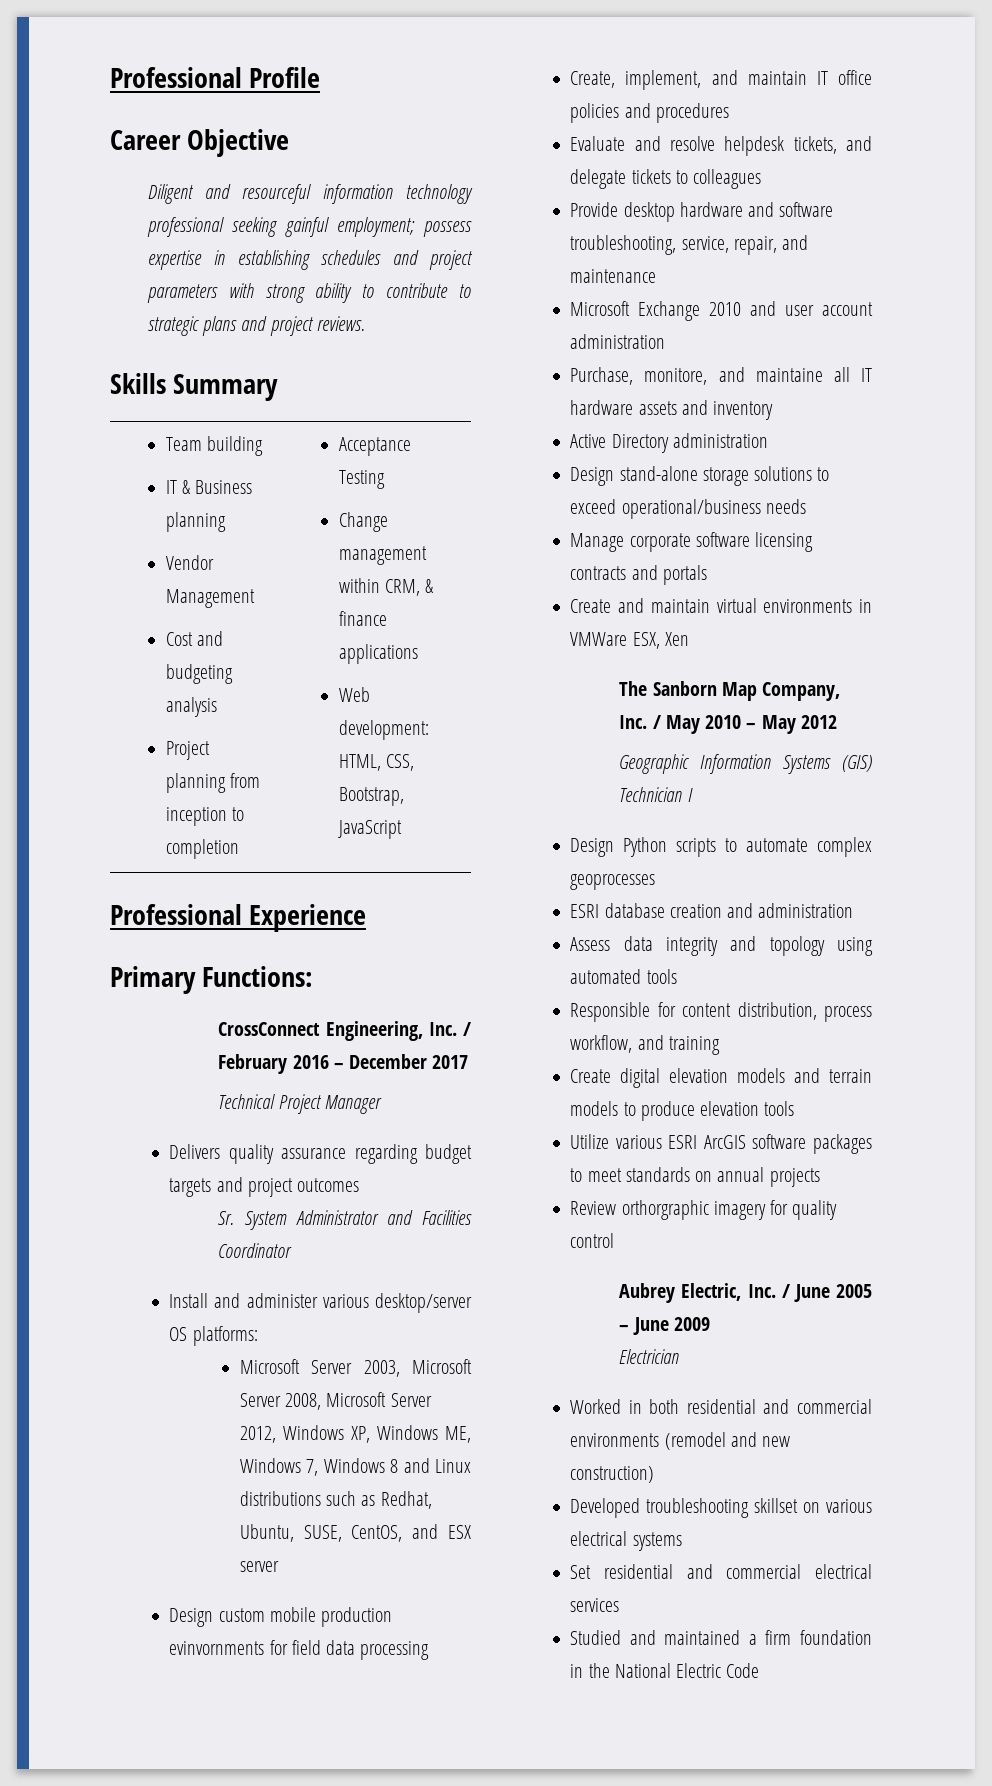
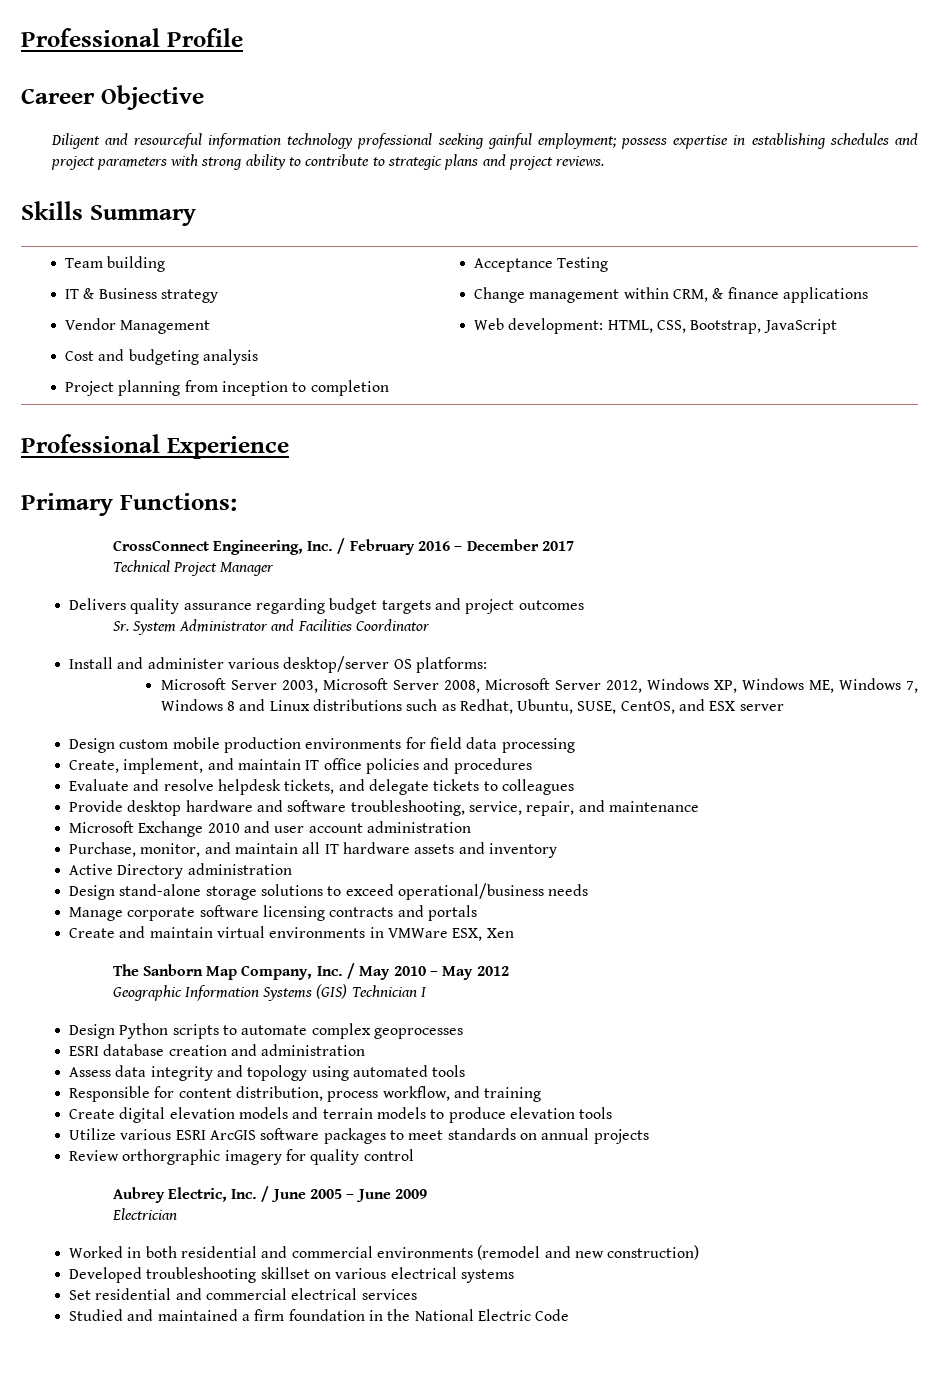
  Team building
- IT & Business planning
+ IT & Business strategy
- Design custom mobile production evinvornments for field data processing
+ Design custom mobile production environments for field data processing
- Purchase, monitore, and maintaine all IT hardware assets and inventory
+ Purchase, monitor, and maintain all IT hardware assets and inventory

